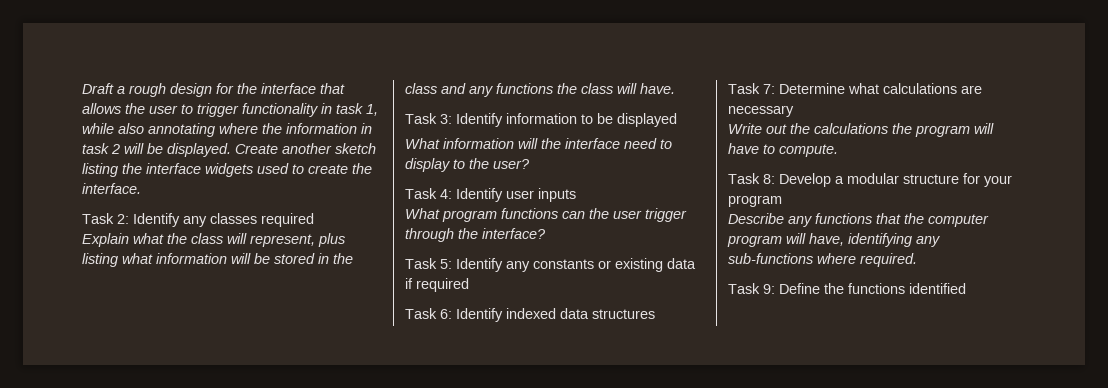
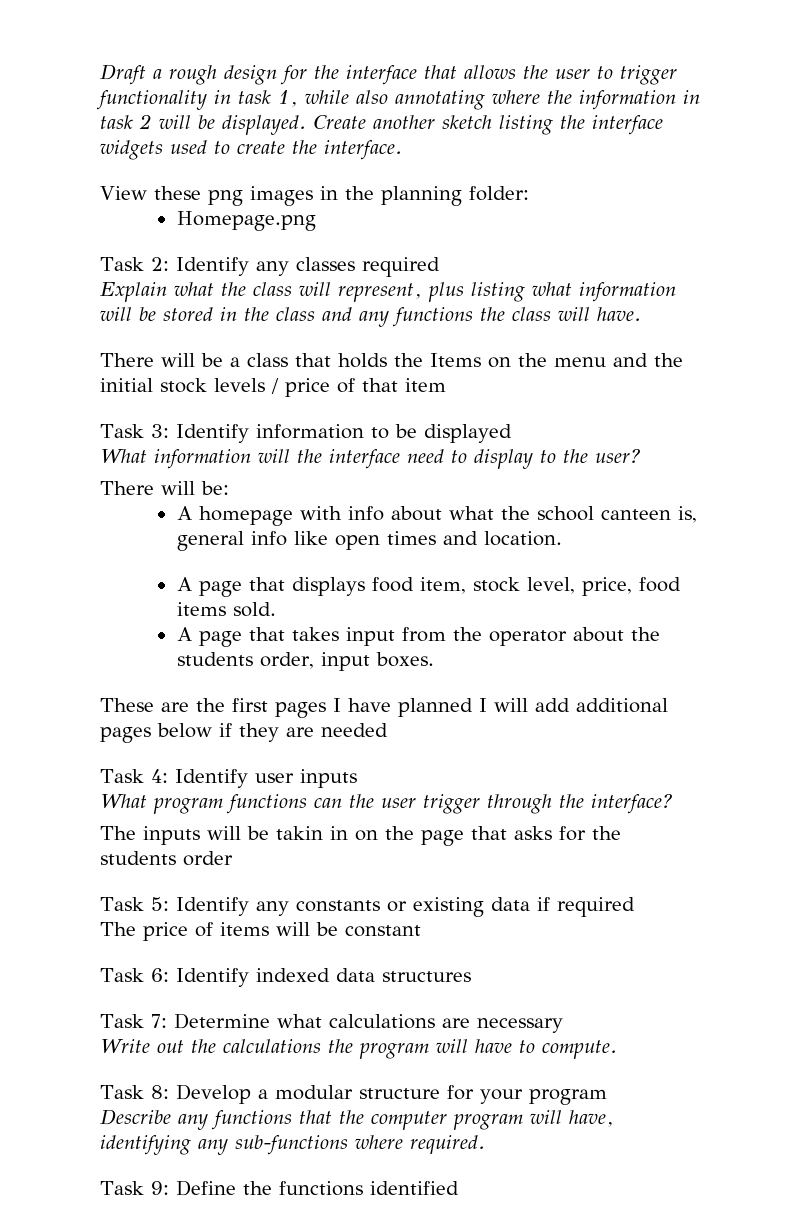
+ View these png images in the planning folder:
+ Homepage.png
+ There will be a class that holds the Items on the menu and the initial stock levels / price of that item
+ There will be:
+ A homepage with info about what the school canteen is, general info like open times and location.
+ A page that displays food item, stock level, price, food items sold.
+ A page that takes input from the operator about the students order, input boxes.
+ These are the first pages I have planned I will add additional pages below if they are needed
+ The inputs will be takin in on the page that asks for the students order
+ The price of items will be constant

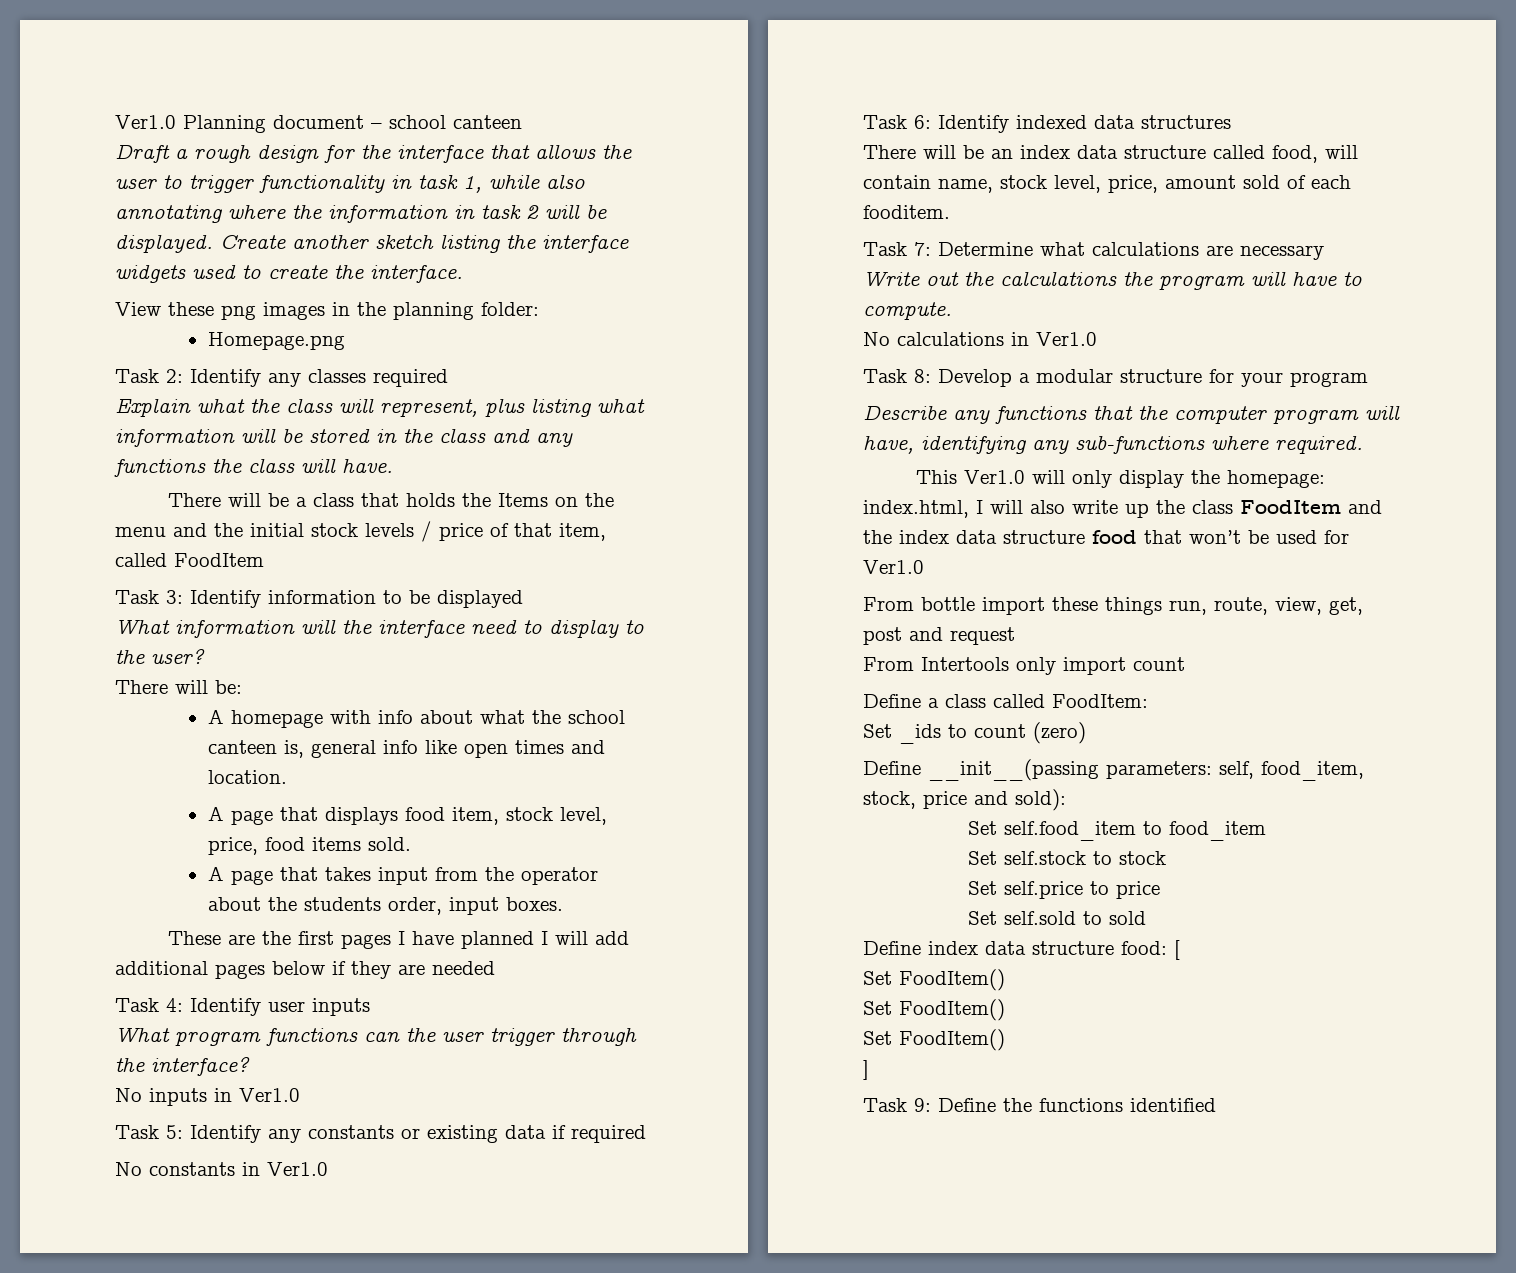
+ Ver1.0 Planning document – school canteen
- There will be a class that holds the Items on the menu and the initial stock levels / price of that item
+ There will be a class that holds the Items on the menu and the initial stock levels / price of that item, called FoodItem
- The inputs will be takin in on the page that asks for the students order
+ No inputs in Ver1.0
- The price of items will be constant
+ No constants in Ver1.0
+ There will be an index data structure called food, will contain name, stock level, price, amount sold of each fooditem.
+ No calculations in Ver1.0
+ This Ver1.0 will only display the homepage: index.html, I will also write up the class FoodItem and the index data structure food that won’t be used for Ver1.0
+ From bottle import these things run, route, view, get, post and request
+ From Intertools only import count
+ Define a class called FoodItem:
+ Set _ids to count (zero)
+ Define __init__(passing parameters: self, food_item, stock, price and sold):
+ Set self.food_item to food_item
+ Set self.stock to stock
+ Set self.price to price
+ Set self.sold to sold
+ Define index data structure food: [
+ Set FoodItem()
+ Set FoodItem()
+ Set FoodItem()
+ ]

